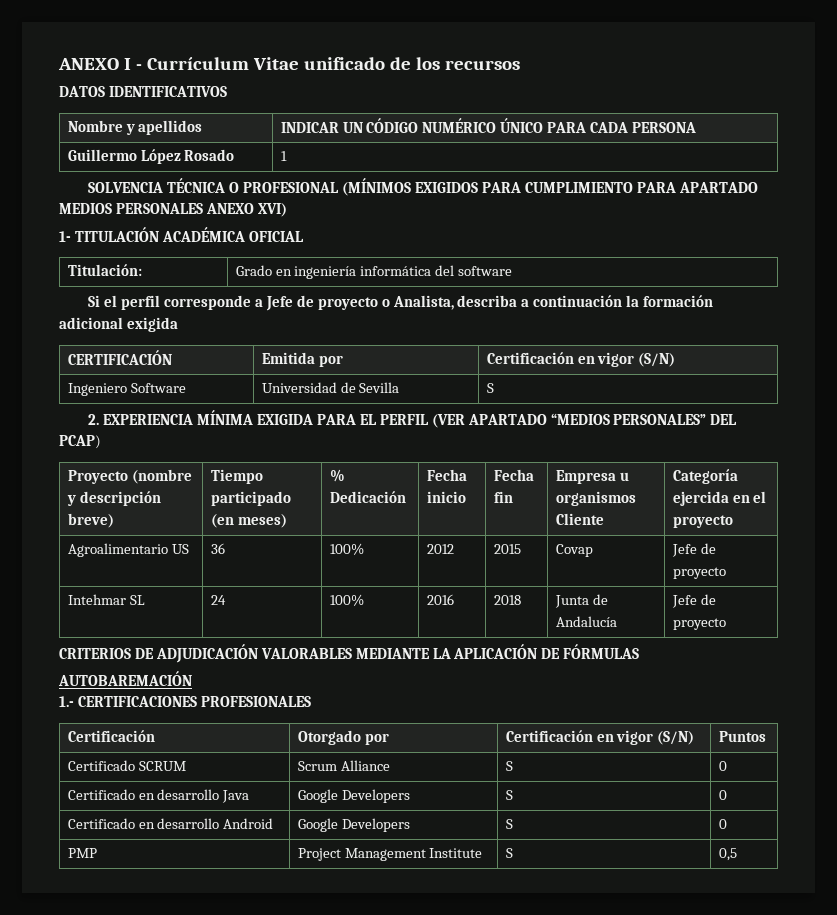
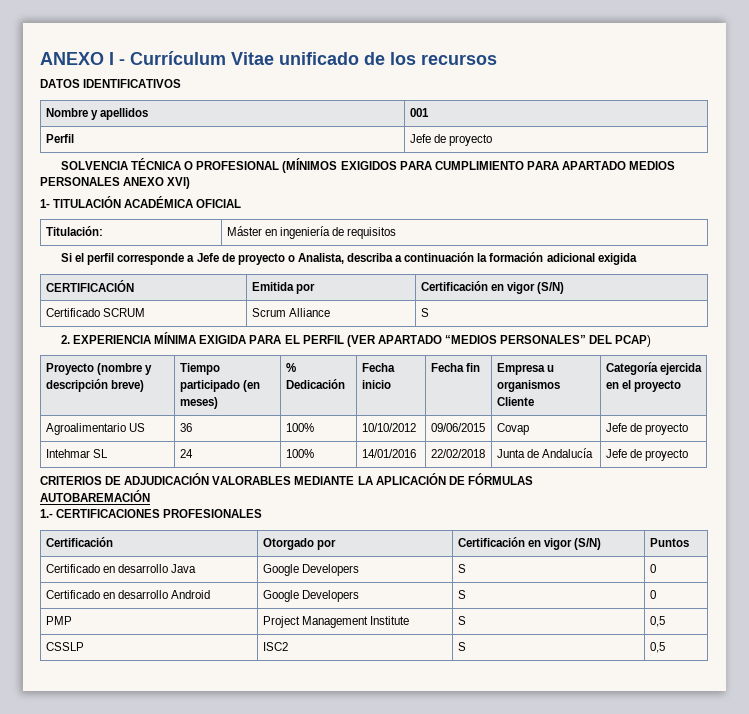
- Nombre y apellidos | INDICAR UN CÓDIGO NUMÉRICO ÚNICO PARA CADA PERSONA
- Guillermo López Rosado | 1
+ Nombre y apellidos | 001
+ Perfil | Jefe de proyecto
- Titulación: | Grado en ingeniería informática del software
+ Titulación: | Máster en ingeniería de requisitos
- Ingeniero Software | Universidad de Sevilla | S
+ Certificado SCRUM | Scrum Alliance | S
- Agroalimentario US | 36 | 100% | 2012 | 2015 | Covap | Jefe de proyecto
+ Agroalimentario US | 36 | 100% | 10/10/2012 | 09/06/2015 | Covap | Jefe de proyecto
- Intehmar SL | 24 | 100% | 2016 | 2018 | Junta de Andalucía | Jefe de proyecto
+ Intehmar SL | 24 | 100% | 14/01/2016 | 22/02/2018 | Junta de Andalucía | Jefe de proyecto
- Certificado SCRUM | Scrum Alliance | S | 0
+ CSSLP | ISC2 | S | 0,5

